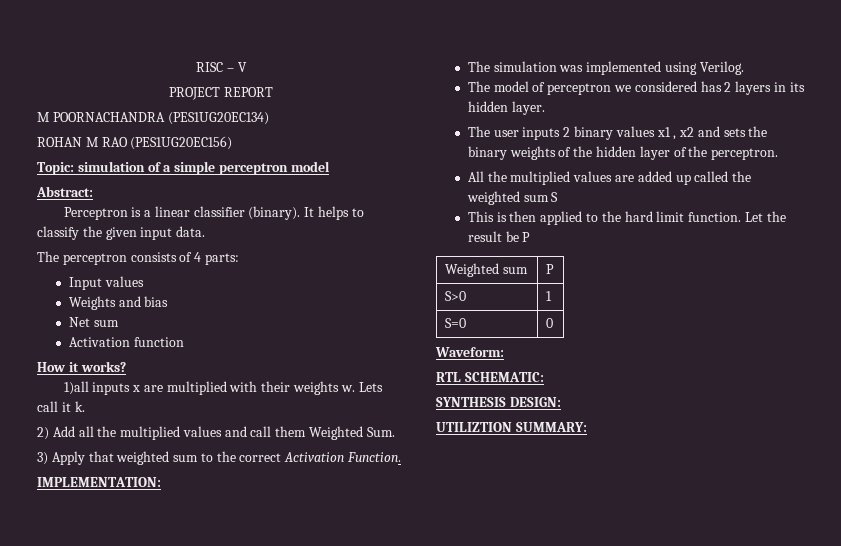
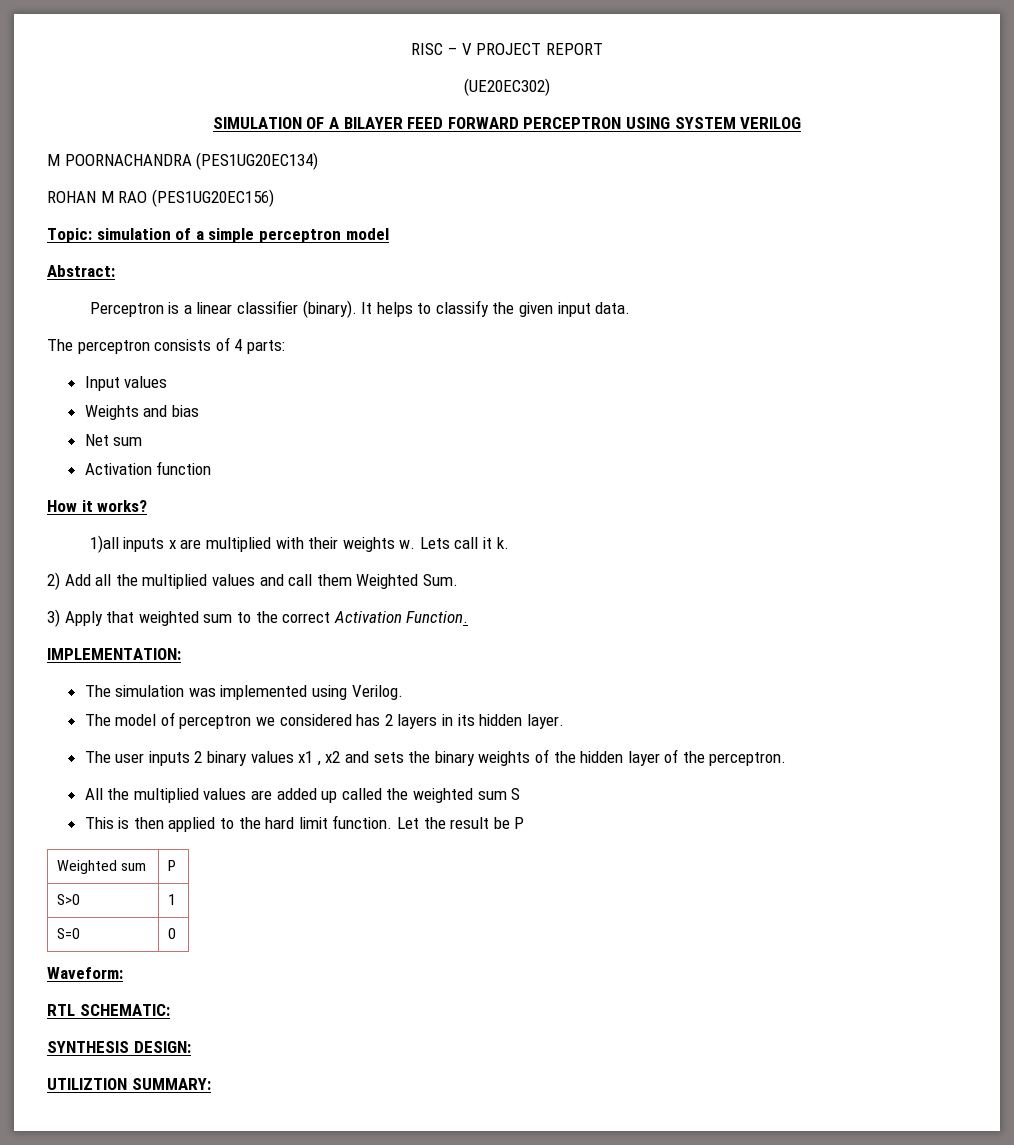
- RISC – V
- PROJECT REPORT
+ RISC – V PROJECT REPORT
+ (UE20EC302)
+ SIMULATION OF A BILAYER FEED FORWARD PERCEPTRON USING SYSTEM VERILOG

